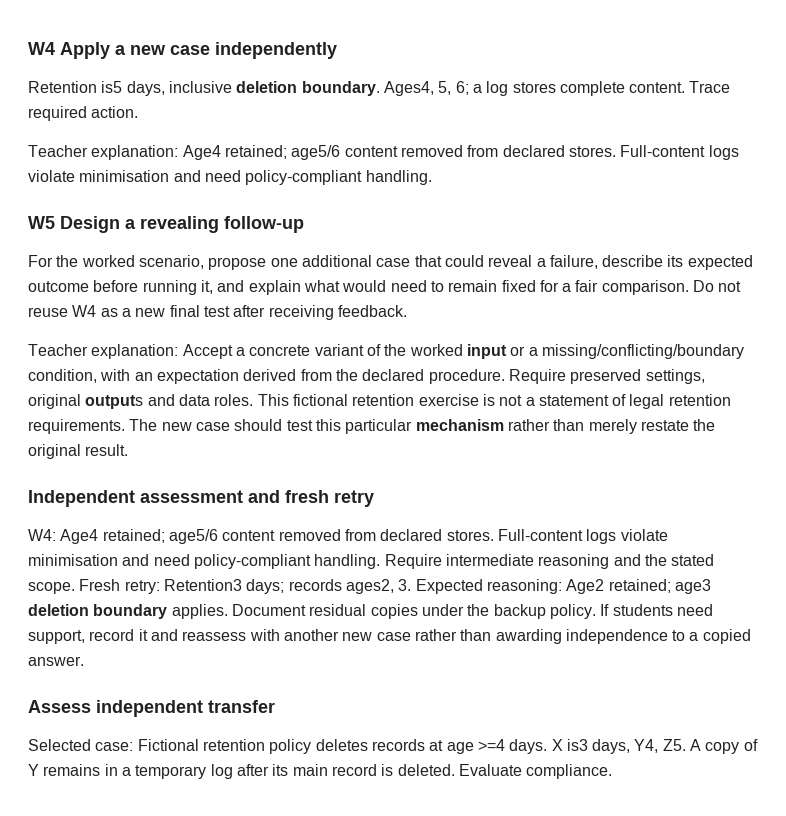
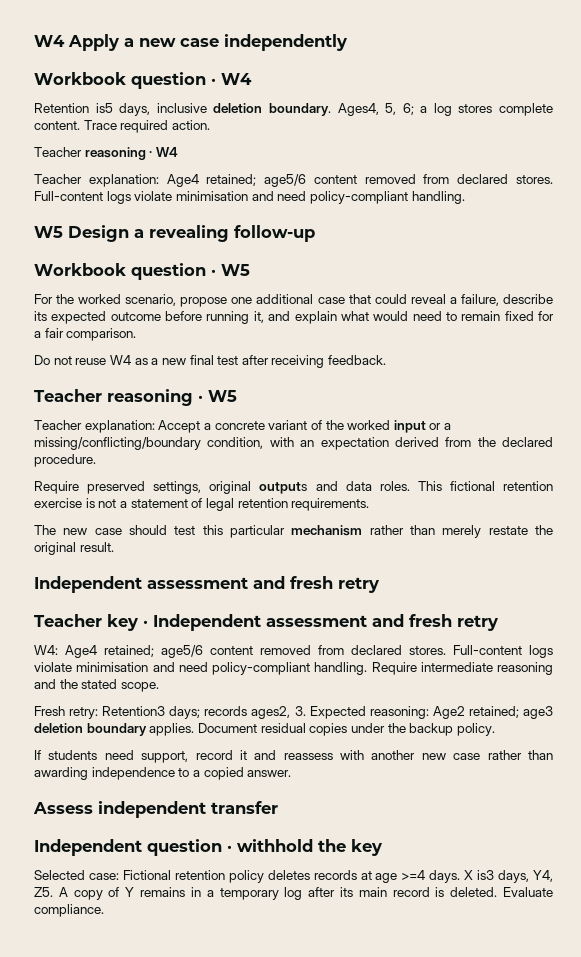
+ Workbook question · W4
+ Teacher reasoning · W4
+ Workbook question · W5
- For the worked scenario, propose one additional case that could reveal a failure, describe its expected outcome before running it, and explain what would need to remain fixed for a fair comparison. Do not reuse W4 as a new final test after receiving feedback.
+ For the worked scenario, propose one additional case that could reveal a failure, describe its expected outcome before running it, and explain what would need to remain fixed for a fair comparison.
+ Do not reuse W4 as a new final test after receiving feedback.
+ Teacher reasoning · W5
- Teacher explanation: Accept a concrete variant of the worked input or a missing/conflicting/boundary condition, with an expectation derived from the declared procedure. Require preserved settings, original outputs and data roles.
+ Teacher explanation: Accept a concrete variant of the worked input or a missing/conflicting/boundary condition, with an expectation derived from the declared procedure.
+ Require preserved settings, original outputs and data roles.
- This fictional retention exercise is not a statement of legal retention requirements. The new case should test this particular mechanism rather than merely restate the original result.
+ This fictional retention exercise is not a statement of legal retention requirements.
+ The new case should test this particular mechanism rather than merely restate the original result.
+ Teacher key · Independent assessment and fresh retry
- Require intermediate reasoning and the stated scope. Fresh retry: Retention3 days; records ages2, 3. Expected reasoning: Age2 retained; age3 deletion boundary applies.
+ Require intermediate reasoning and the stated scope.
+ Fresh retry: Retention3 days; records ages2, 3. Expected reasoning: Age2 retained; age3 deletion boundary applies.
- Document residual copies under the backup policy. If students need support, record it and reassess with another new case rather than awarding independence to a copied answer.
+ Document residual copies under the backup policy.
+ If students need support, record it and reassess with another new case rather than awarding independence to a copied answer.
+ Independent question · withhold the key

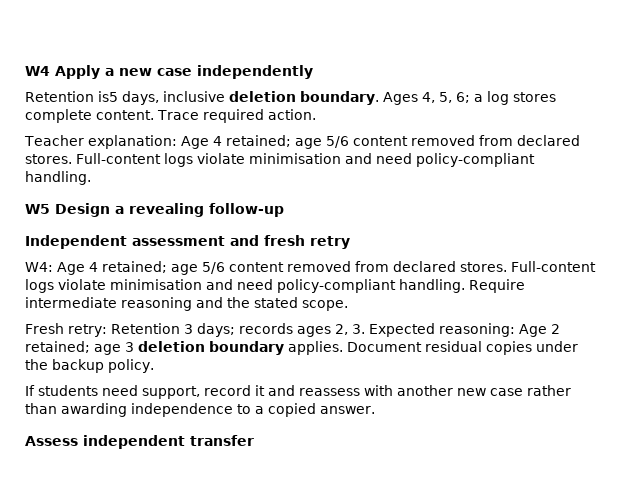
- Workbook question · W4
- Ages4, 5, 6; a log stores complete content.
+ Ages 4, 5, 6; a log stores complete content.
- Teacher reasoning · W4
- Teacher explanation: Age4 retained; age5/6 content removed from declared stores.
+ Teacher explanation: Age 4 retained; age 5/6 content removed from declared stores.
- Workbook question · W5
- For the worked scenario, propose one additional case that could reveal a failure, describe its expected outcome before running it, and explain what would need to remain fixed for a fair comparison.
- Do not reuse W4 as a new final test after receiving feedback.
- Teacher reasoning · W5
- Teacher explanation: Accept a concrete variant of the worked input or a missing/conflicting/boundary condition, with an expectation derived from the declared procedure.
- Require preserved settings, original outputs and data roles. This fictional retention exercise is not a statement of legal retention requirements.
- The new case should test this particular mechanism rather than merely restate the original result.
  Independent assessment and fresh retry
- Teacher key · Independent assessment and fresh retry
- W4: Age4 retained; age5/6 content removed from declared stores.
+ W4: Age 4 retained; age 5/6 content removed from declared stores.
- Fresh retry: Retention3 days; records ages2, 3. Expected reasoning: Age2 retained; age3 deletion boundary applies.
+ Fresh retry: Retention 3 days; records ages 2, 3. Expected reasoning: Age 2 retained; age 3 deletion boundary applies.
- Independent question · withhold the key
- Selected case: Fictional retention policy deletes records at age >=4 days. X is3 days, Y4, Z5. A copy of Y remains in a temporary log after its main record is deleted. Evaluate compliance.

